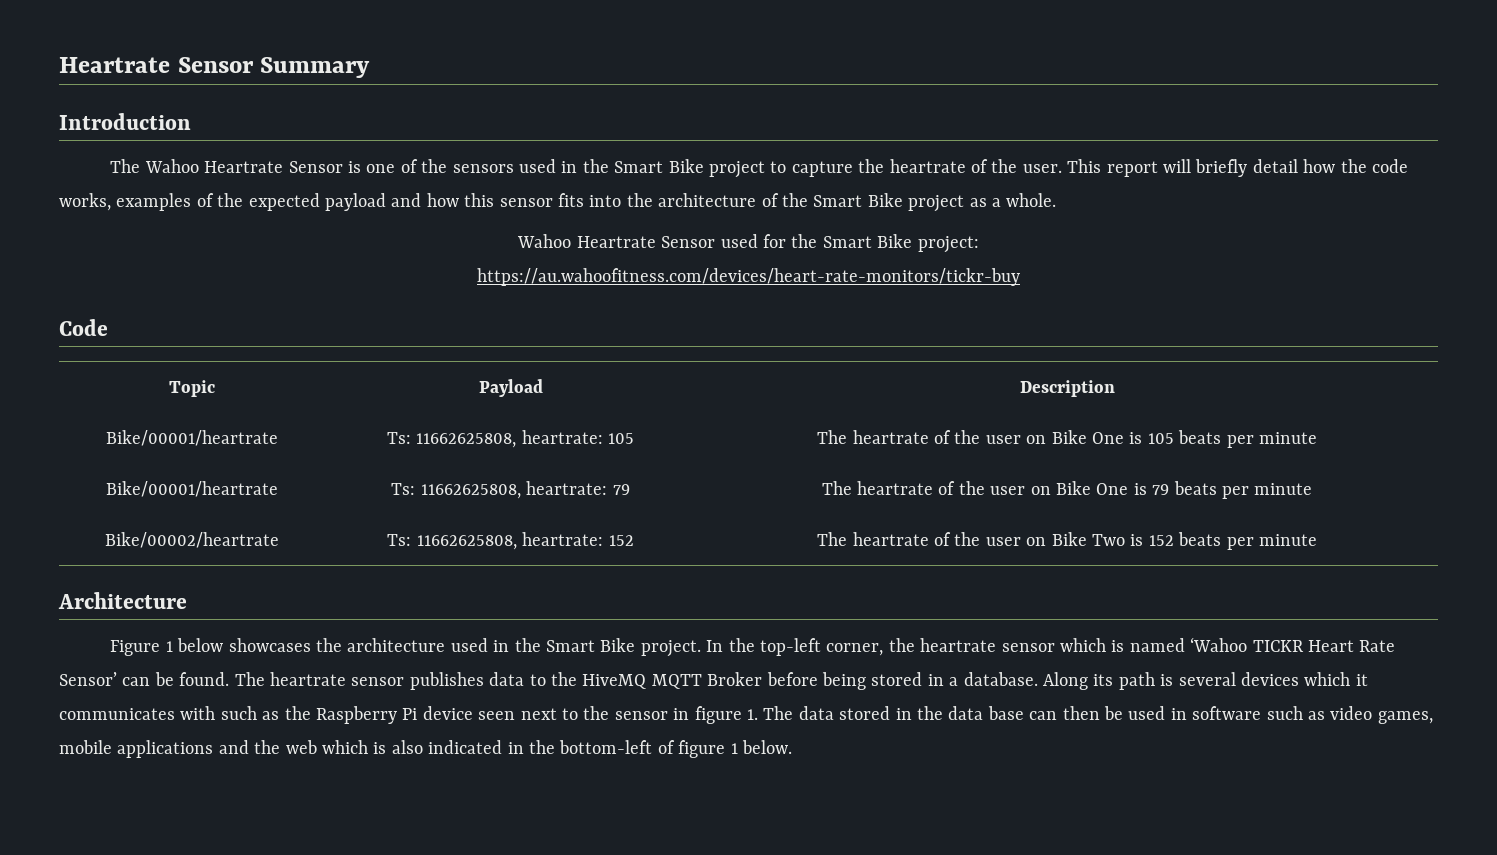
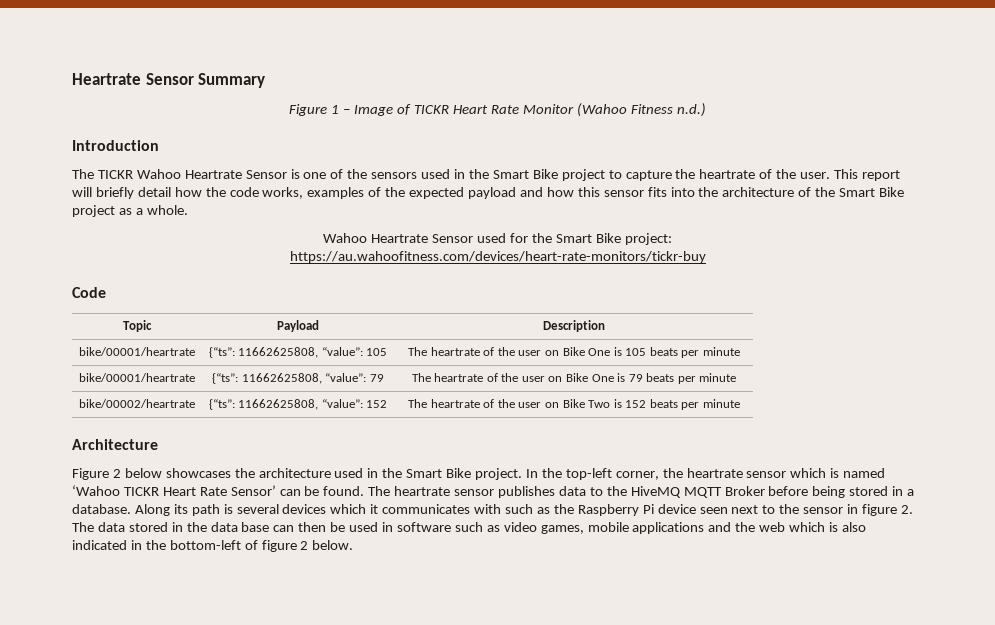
+ Figure 1 – Image of TICKR Heart Rate Monitor (Wahoo Fitness n.d.)
- The Wahoo Heartrate Sensor is one of the sensors used in the Smart Bike project to capture the heartrate of the user.
+ The TICKR Wahoo Heartrate Sensor is one of the sensors used in the Smart Bike project to capture the heartrate of the user.
- Bike/00001/heartrate | Ts: 11662625808, heartrate: 105 | The heartrate of the user on Bike One is 105 beats per minute
+ bike/00001/heartrate | {“ts”: 11662625808, “value”: 105 | The heartrate of the user on Bike One is 105 beats per minute
- Bike/00001/heartrate | Ts: 11662625808, heartrate: 79 | The heartrate of the user on Bike One is 79 beats per minute
+ bike/00001/heartrate | {“ts”: 11662625808, “value”: 79 | The heartrate of the user on Bike One is 79 beats per minute
- Bike/00002/heartrate | Ts: 11662625808, heartrate: 152 | The heartrate of the user on Bike Two is 152 beats per minute
+ bike/00002/heartrate | {“ts”: 11662625808, “value”: 152 | The heartrate of the user on Bike Two is 152 beats per minute
- Figure 1 below showcases the architecture used in the Smart Bike project.
+ Figure 2 below showcases the architecture used in the Smart Bike project.
- Along its path is several devices which it communicates with such as the Raspberry Pi device seen next to the sensor in figure 1. The data stored in the data base can then be used in software such as video games, mobile applications and the web which is also indicated in the bottom-left of figure 1 below.
+ Along its path is several devices which it communicates with such as the Raspberry Pi device seen next to the sensor in figure 2. The data stored in the data base can then be used in software such as video games, mobile applications and the web which is also indicated in the bottom-left of figure 2 below.

